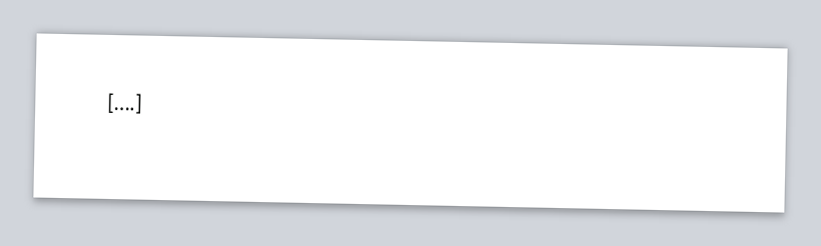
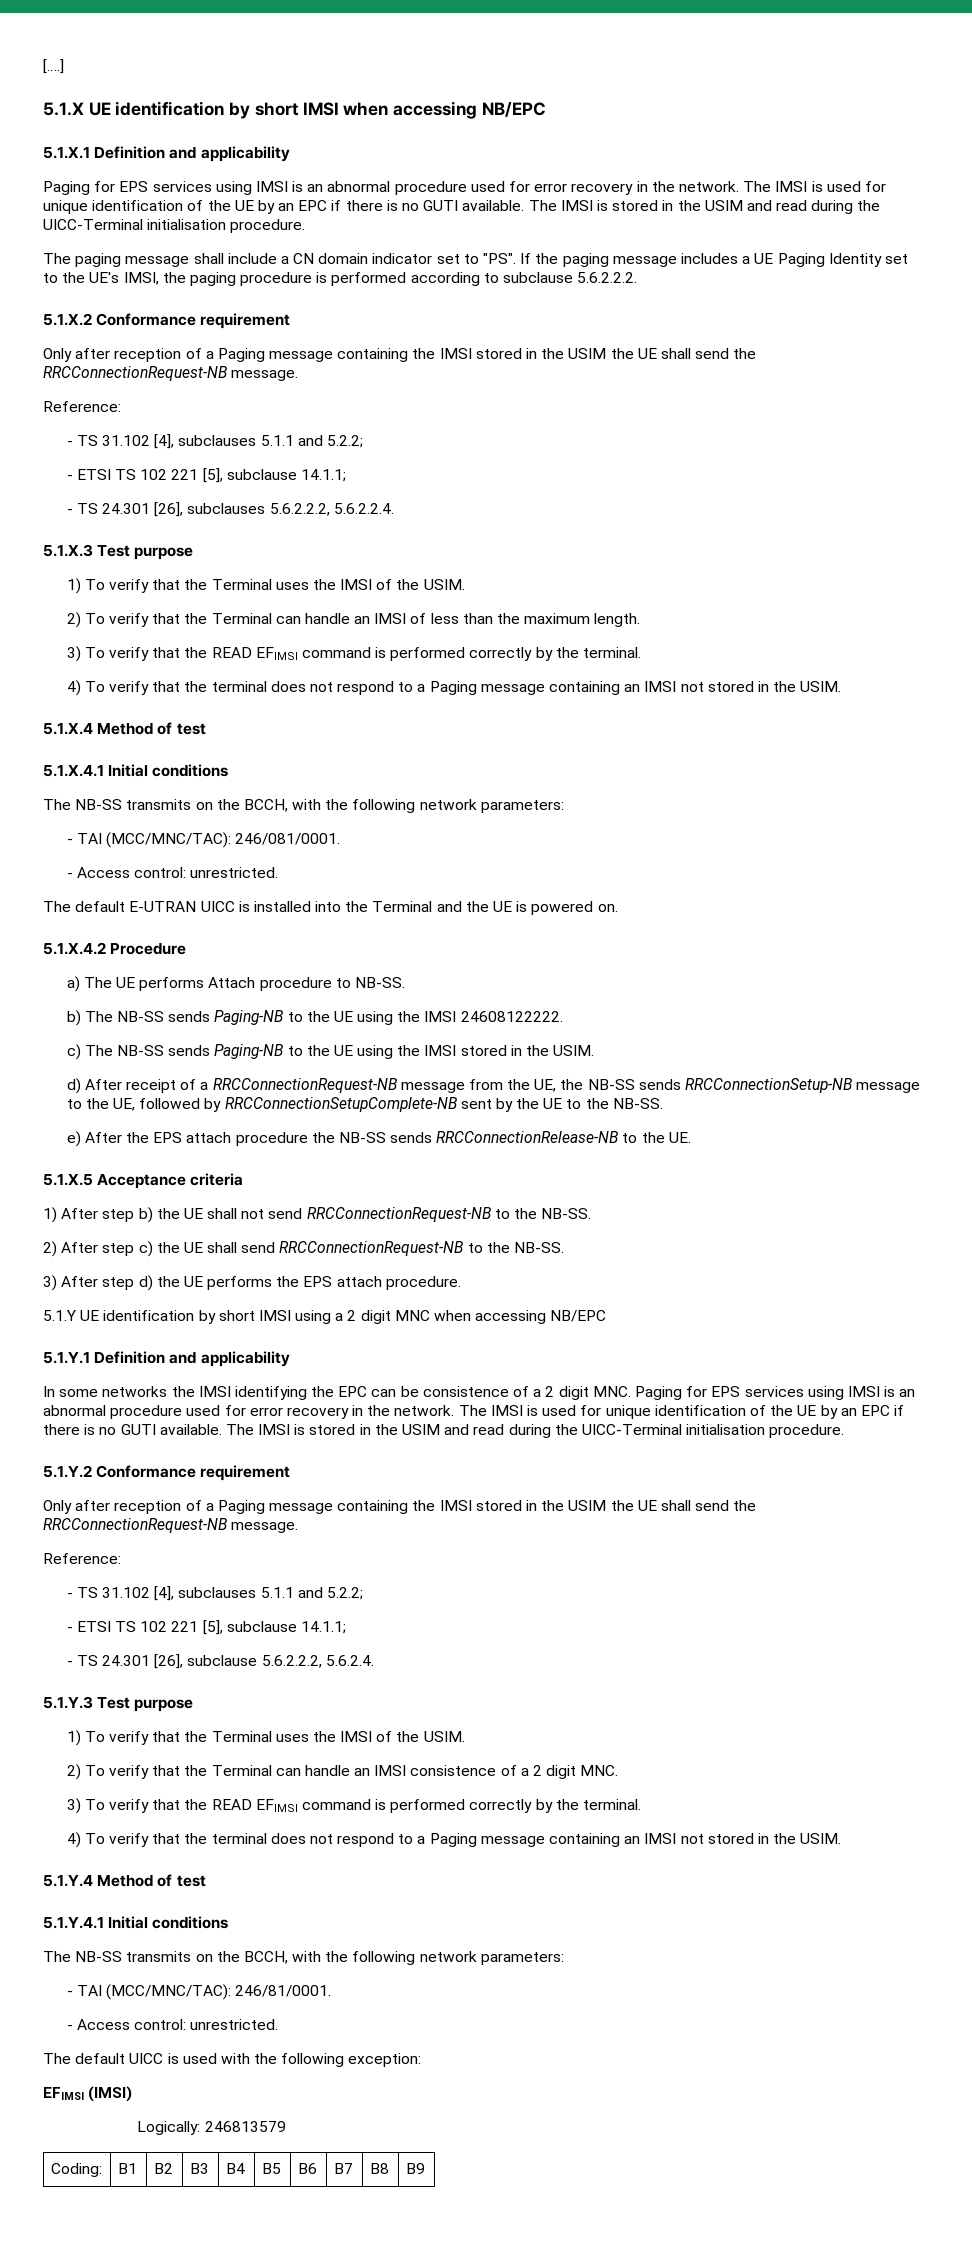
+ 5.1.X UE identification by short IMSI when accessing NB/EPC
+ 5.1.X.1 Definition and applicability
+ Paging for EPS services using IMSI is an abnormal procedure used for error recovery in the network. The IMSI is used for unique identification of the UE by an EPC if there is no GUTI available. The IMSI is stored in the USIM and read during the UICC-Terminal initialisation procedure.
+ The paging message shall include a CN domain indicator set to "PS". If the paging message includes a UE Paging Identity set to the UE's IMSI, the paging procedure is performed according to subclause 5.6.2.2.2.
+ 5.1.X.2 Conformance requirement
+ Only after reception of a Paging message containing the IMSI stored in the USIM the UE shall send the RRCConnectionRequest-NB message.
+ Reference:
+ - TS 31.102 [4], subclauses 5.1.1 and 5.2.2;
+ - ETSI TS 102 221 [5], subclause 14.1.1;
+ - TS 24.301 [26], subclauses 5.6.2.2.2, 5.6.2.2.4.
+ 5.1.X.3 Test purpose
+ 1) To verify that the Terminal uses the IMSI of the USIM.
+ 2) To verify that the Terminal can handle an IMSI of less than the maximum length.
+ 3) To verify that the READ EFIMSI command is performed correctly by the terminal.
+ 4) To verify that the terminal does not respond to a Paging message containing an IMSI not stored in the USIM.
+ 5.1.X.4 Method of test
+ 5.1.X.4.1 Initial conditions
+ The NB-SS transmits on the BCCH, with the following network parameters:
+ - TAI (MCC/MNC/TAC): 246/081/0001.
+ - Access control: unrestricted.
+ The default E-UTRAN UICC is installed into the Terminal and the UE is powered on.
+ 5.1.X.4.2 Procedure
+ a) The UE performs Attach procedure to NB-SS.
+ b) The NB-SS sends Paging-NB to the UE using the IMSI 24608122222.
+ c) The NB-SS sends Paging-NB to the UE using the IMSI stored in the USIM.
+ d) After receipt of a RRCConnectionRequest-NB message from the UE, the NB-SS sends RRCConnectionSetup-NB message to the UE, followed by RRCConnectionSetupComplete-NB sent by the UE to the NB-SS.
+ e) After the EPS attach procedure the NB-SS sends RRCConnectionRelease-NB to the UE.
+ 5.1.X.5 Acceptance criteria
+ 1) After step b) the UE shall not send RRCConnectionRequest-NB to the NB-SS.
+ 2) After step c) the UE shall send RRCConnectionRequest-NB to the NB-SS.
+ 3) After step d) the UE performs the EPS attach procedure.
+ 5.1.Y UE identification by short IMSI using a 2 digit MNC when accessing NB/EPC
+ 5.1.Y.1 Definition and applicability
+ In some networks the IMSI identifying the EPC can be consistence of a 2 digit MNC. Paging for EPS services using IMSI is an abnormal procedure used for error recovery in the network. The IMSI is used for unique identification of the UE by an EPC if there is no GUTI available. The IMSI is stored in the USIM and read during the UICC-Terminal initialisation procedure.
+ 5.1.Y.2 Conformance requirement
+ Only after reception of a Paging message containing the IMSI stored in the USIM the UE shall send the RRCConnectionRequest-NB message.
+ Reference:
+ - TS 31.102 [4], subclauses 5.1.1 and 5.2.2;
+ - ETSI TS 102 221 [5], subclause 14.1.1;
+ - TS 24.301 [26], subclause 5.6.2.2.2, 5.6.2.4.
+ 5.1.Y.3 Test purpose
+ 1) To verify that the Terminal uses the IMSI of the USIM.
+ 2) To verify that the Terminal can handle an IMSI consistence of a 2 digit MNC.
+ 3) To verify that the READ EFIMSI command is performed correctly by the terminal.
+ 4) To verify that the terminal does not respond to a Paging message containing an IMSI not stored in the USIM.
+ 5.1.Y.4 Method of test
+ 5.1.Y.4.1 Initial conditions
+ The NB-SS transmits on the BCCH, with the following network parameters:
+ - TAI (MCC/MNC/TAC): 246/81/0001.
+ - Access control: unrestricted.
+ The default UICC is used with the following exception:
+ EFIMSI (IMSI)
+ Logically: 246813579
+ Coding: | B1 | B2 | B3 | B4 | B5 | B6 | B7 | B8 | B9

